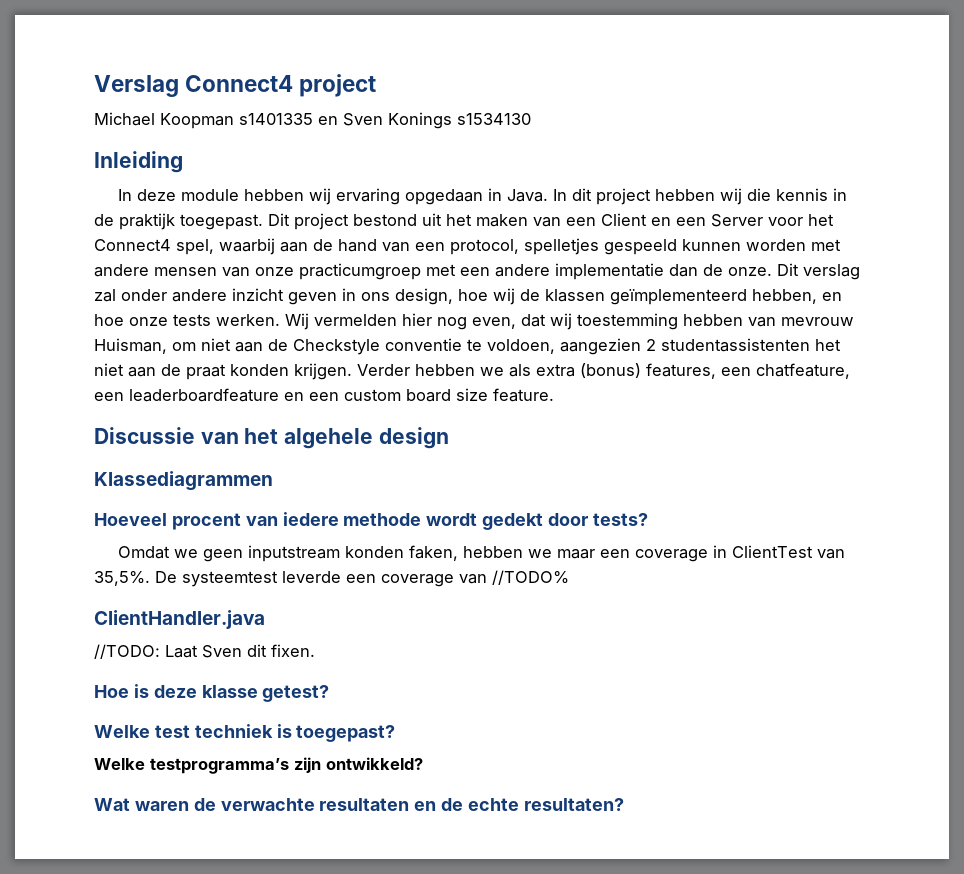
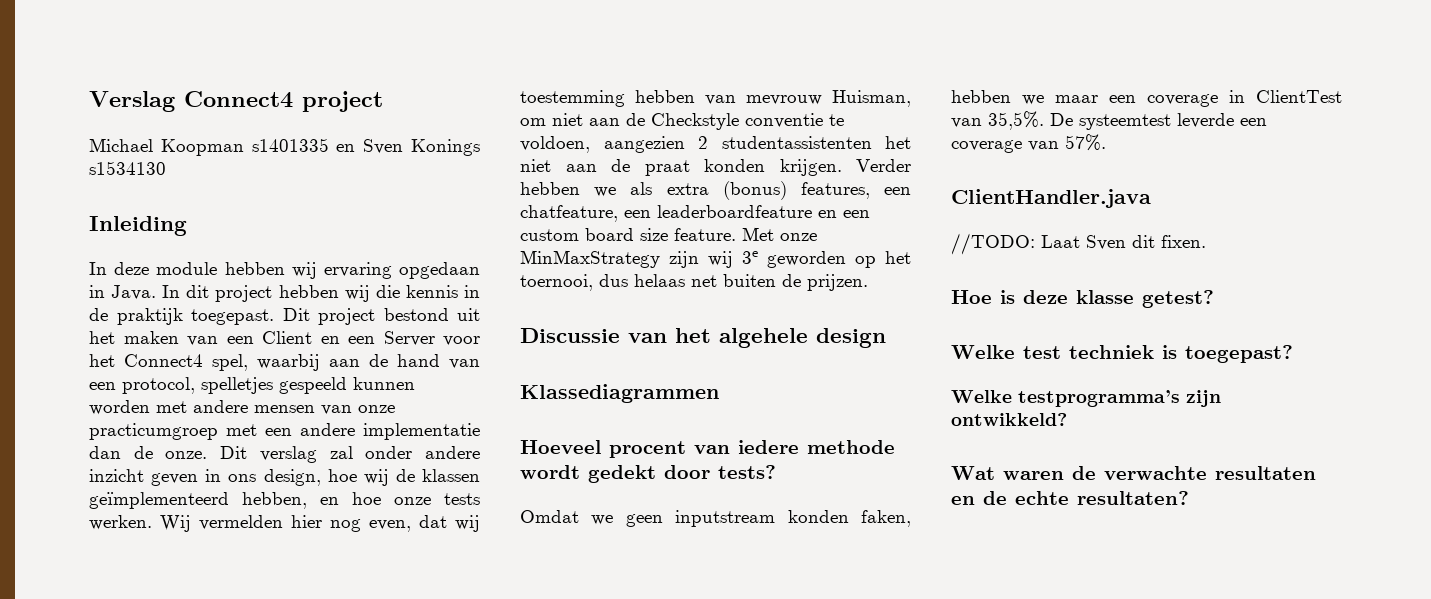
+ Met onze MinMaxStrategy zijn wij 3e geworden op het toernooi, dus helaas net buiten de prijzen.
- De systeemtest leverde een coverage van //TODO%
+ De systeemtest leverde een coverage van 57%.

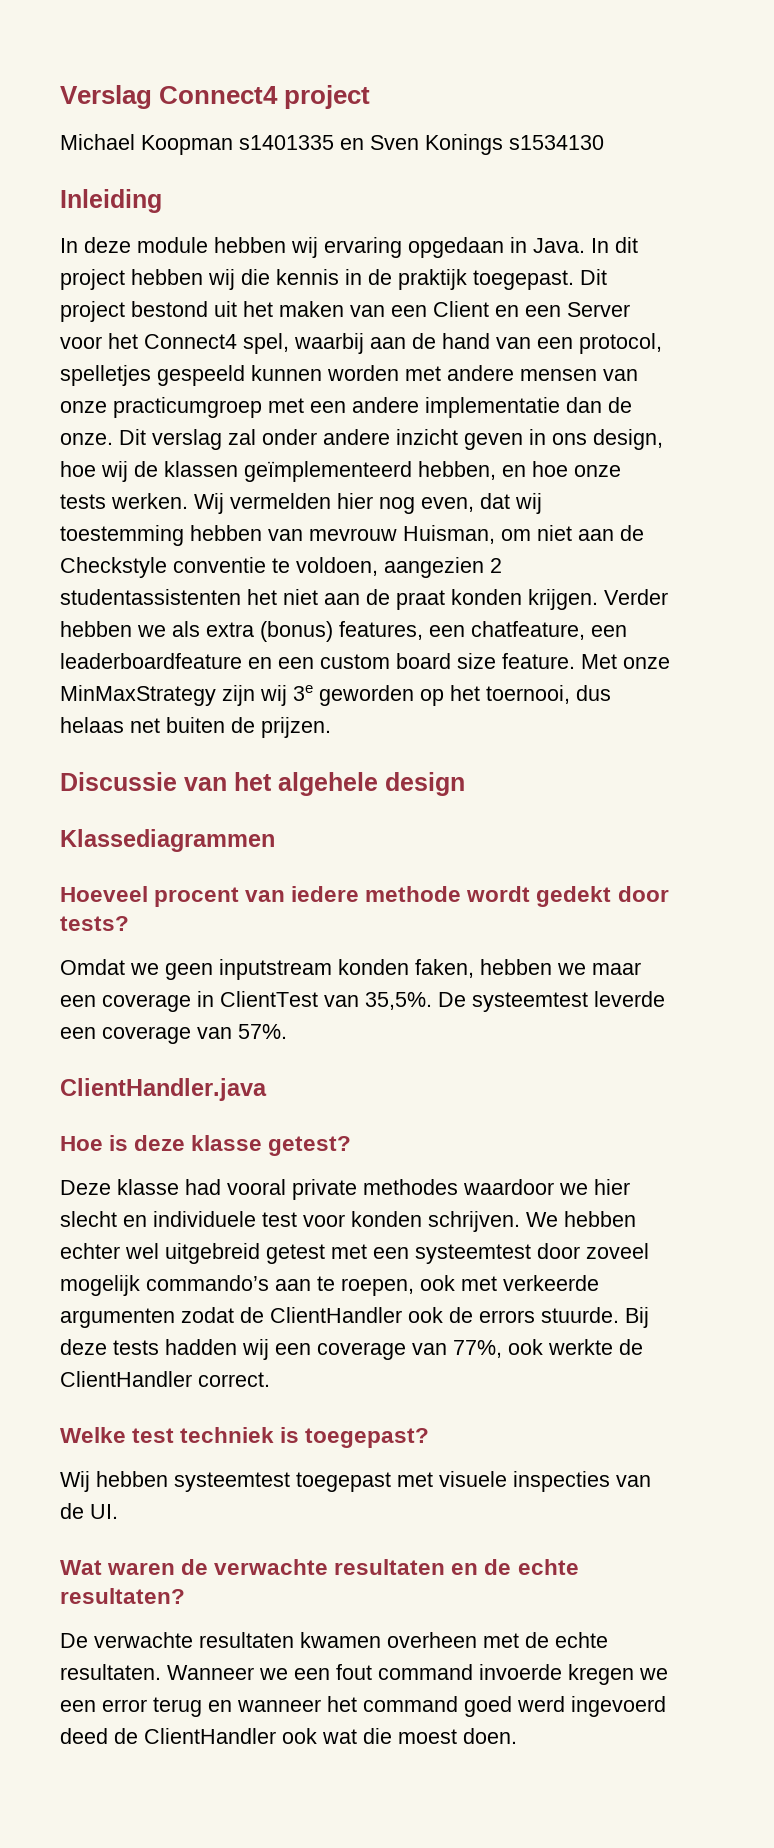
- //TODO: Laat Sven dit fixen.
+ Deze klasse had vooral private methodes waardoor we hier slecht en individuele test voor konden schrijven. We hebben echter wel uitgebreid getest met een systeemtest door zoveel mogelijk commando’s aan te roepen, ook met verkeerde argumenten zodat de ClientHandler ook de errors stuurde. Bij deze tests hadden wij een coverage van 77%, ook werkte de ClientHandler correct.
- Welke testprogramma’s zijn ontwikkeld?
+ Wij hebben systeemtest toegepast met visuele inspecties van de UI.
+ De verwachte resultaten kwamen overheen met de echte resultaten. Wanneer we een fout command invoerde kregen we een error terug en wanneer het command goed werd ingevoerd deed de ClientHandler ook wat die moest doen.

